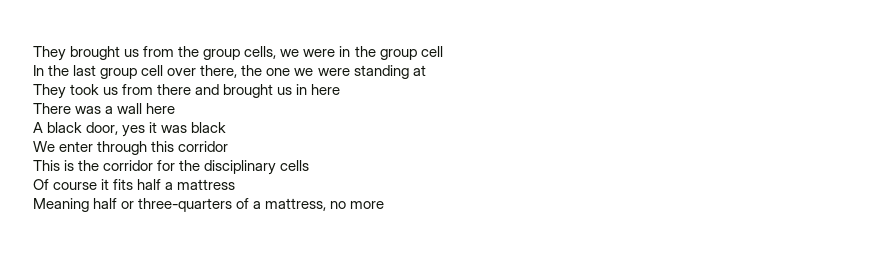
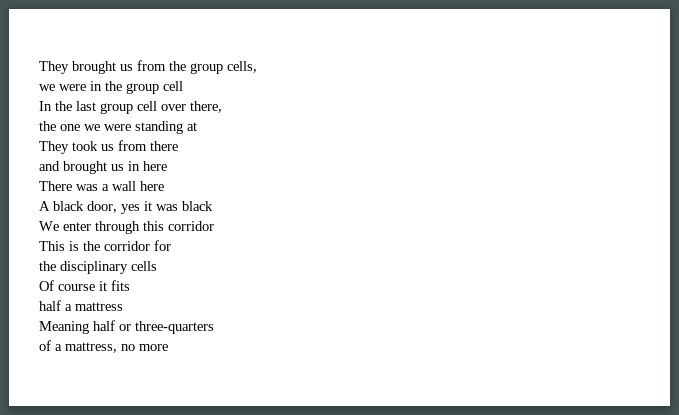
- They brought us from the group cells, we were in the group cell
+ They brought us from the group cells,
+ we were in the group cell
- In the last group cell over there, the one we were standing at
+ In the last group cell over there,
+ the one we were standing at
- They took us from there and brought us in here
+ They took us from there
+ and brought us in here
- This is the corridor for the disciplinary cells
+ This is the corridor for
+ the disciplinary cells
- Of course it fits half a mattress
+ Of course it fits
+ half a mattress
- Meaning half or three-quarters of a mattress, no more
+ Meaning half or three-quarters
+ of a mattress, no more

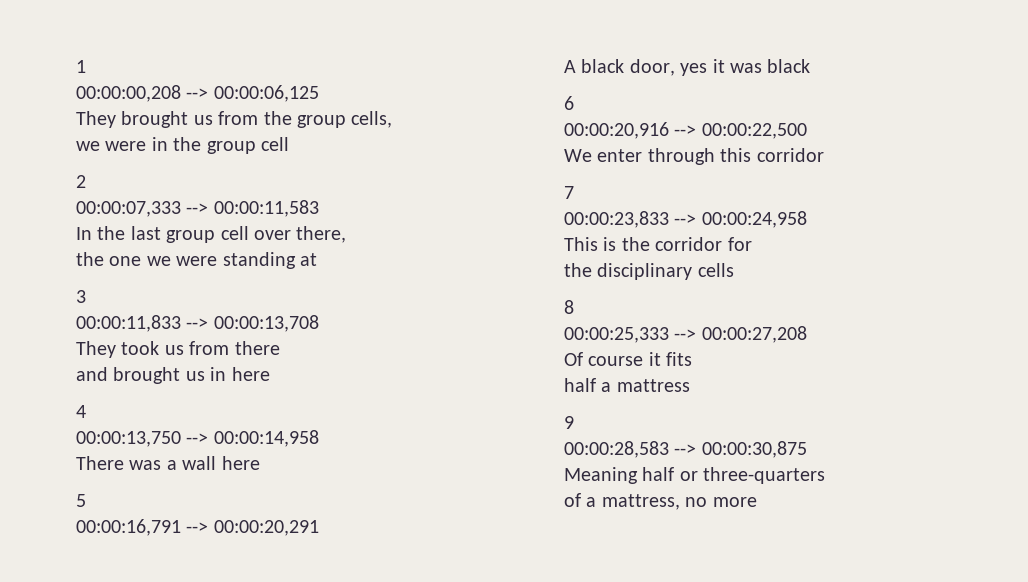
+ 1
+ 00:00:00,208 --> 00:00:06,125
+ 2
+ 00:00:07,333 --> 00:00:11,583
+ 3
+ 00:00:11,833 --> 00:00:13,708
+ 4
+ 00:00:13,750 --> 00:00:14,958
+ 5
+ 00:00:16,791 --> 00:00:20,291
+ 6
+ 00:00:20,916 --> 00:00:22,500
+ 7
+ 00:00:23,833 --> 00:00:24,958
+ 8
+ 00:00:25,333 --> 00:00:27,208
+ 9
+ 00:00:28,583 --> 00:00:30,875

